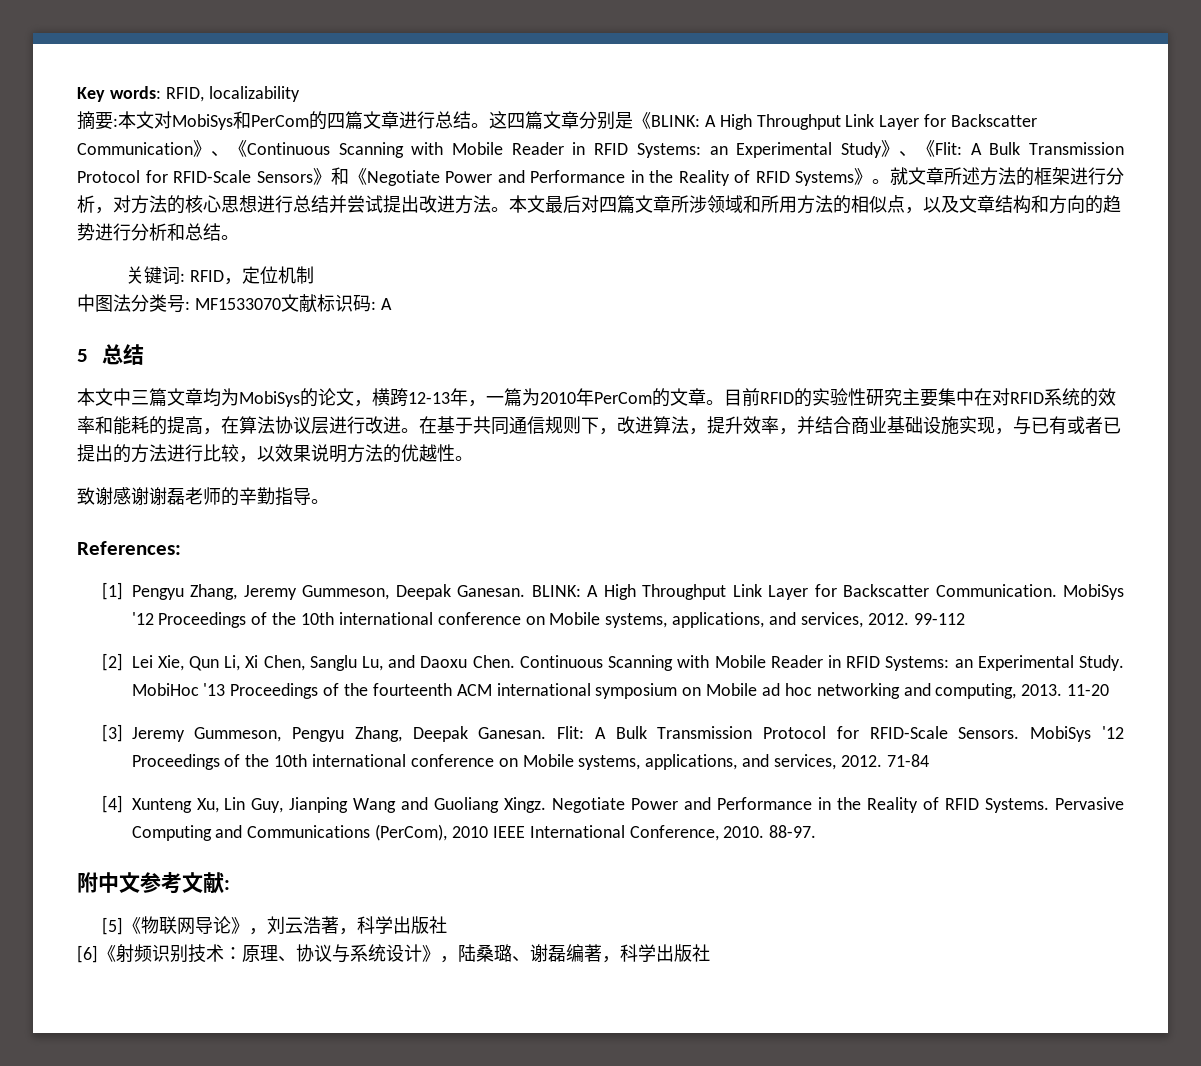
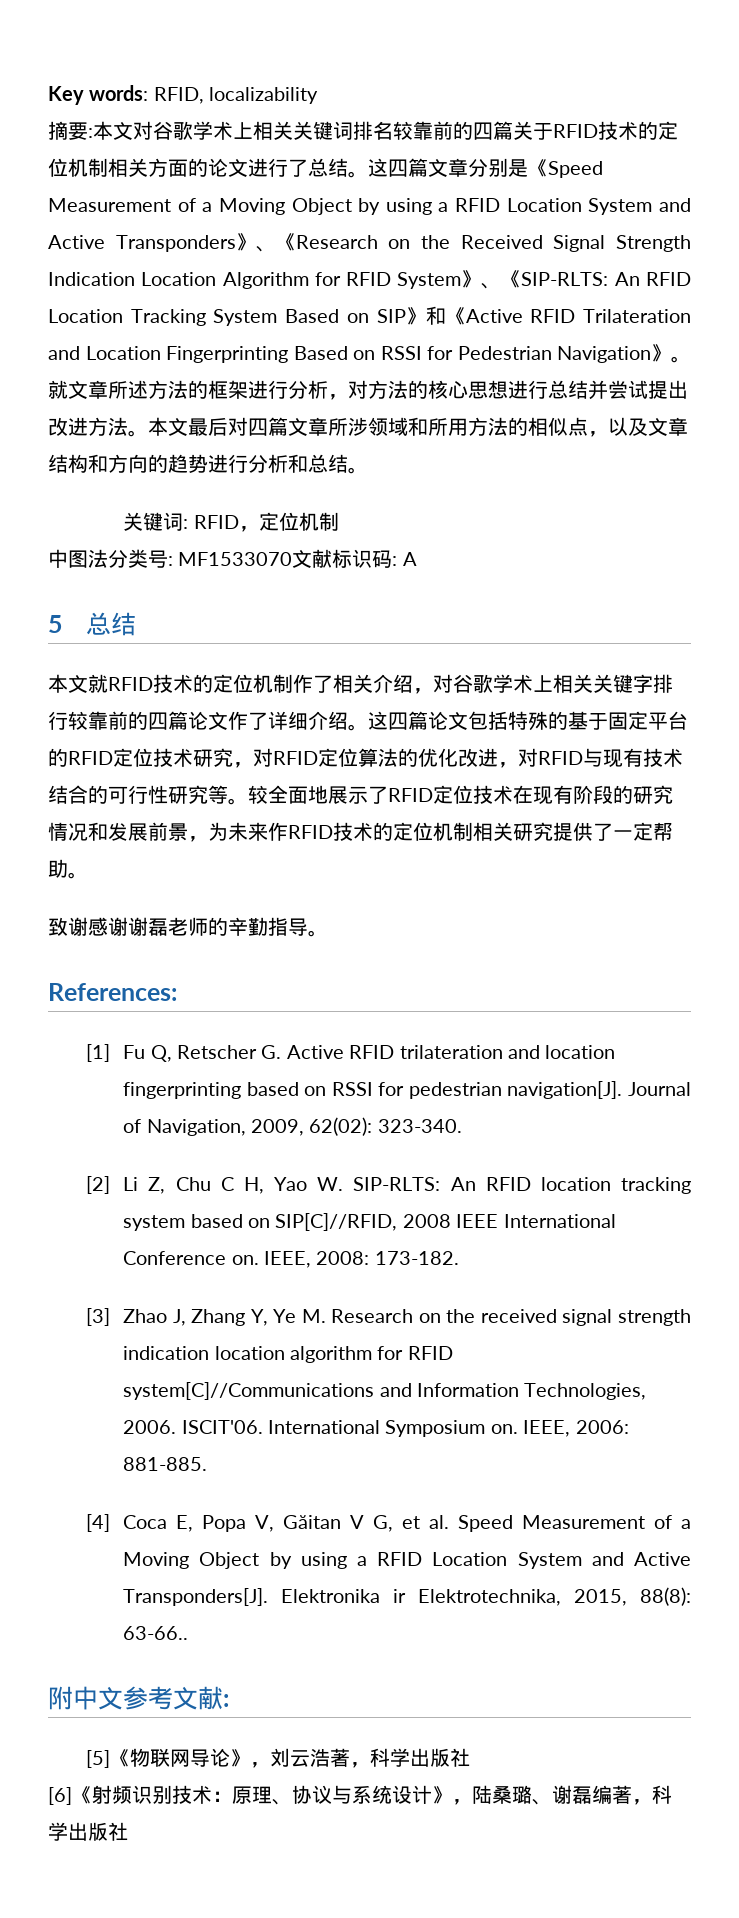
- 摘要:本文对MobiSys和PerCom的四篇文章进行总结。
+ 摘要:本文对谷歌学术上相关关键词排名较靠前的四篇关于RFID技术的定位机制相关方面的论文进行了总结。
- 这四篇文章分别是《BLINK: A High Throughput Link Layer for Backscatter Communication》、《Continuous Scanning with Mobile Reader in RFID Systems: an Experimental Study》、《Flit: A Bulk Transmission Protocol for RFID-Scale Sensors》和《Negotiate Power and Performance in the Reality of RFID Systems》。
+ 这四篇文章分别是《Speed Measurement of a Moving Object by using a RFID Location System and Active Transponders》、《Research on the Received Signal Strength Indication Location Algorithm for RFID System》、《SIP-RLTS: An RFID Location Tracking System Based on SIP》和《Active RFID Trilateration and Location Fingerprinting Based on RSSI for Pedestrian Navigation》。
- 本文中三篇文章均为MobiSys的论文，横跨12-13年，一篇为2010年PerCom的文章。目前RFID的实验性研究主要集中在对RFID系统的效率和能耗的提高，在算法协议层进行改进。在基于共同通信规则下，改进算法，提升效率，并结合商业基础设施实现，与已有或者已提出的方法进行比较，以效果说明方法的优越性。
+ 本文就RFID技术的定位机制作了相关介绍，对谷歌学术上相关关键字排行较靠前的四篇论文作了详细介绍。这四篇论文包括特殊的基于固定平台的RFID定位技术研究，对RFID定位算法的优化改进，对RFID与现有技术结合的可行性研究等。较全面地展示了RFID定位技术在现有阶段的研究情况和发展前景，为未来作RFID技术的定位机制相关研究提供了一定帮助。
- [1] Pengyu Zhang, Jeremy Gummeson, Deepak Ganesan. BLINK: A High Throughput Link Layer for Backscatter Communication. MobiSys '12 Proceedings of the 10th international conference on Mobile systems, applications, and services, 2012. 99-112
- [2] Lei Xie, Qun Li, Xi Chen, Sanglu Lu, and Daoxu Chen. Continuous Scanning with Mobile Reader in RFID Systems: an Experimental Study. MobiHoc '13 Proceedings of the fourteenth ACM international symposium on Mobile ad hoc networking and computing, 2013. 11-20
- [3] Jeremy Gummeson, Pengyu Zhang, Deepak Ganesan. Flit: A Bulk Transmission Protocol for RFID-Scale Sensors. MobiSys '12 Proceedings of the 10th international conference on Mobile systems, applications, and services, 2012. 71-84
- [4] Xunteng Xu, Lin Guy, Jianping Wang and Guoliang Xingz. Negotiate Power and Performance in the Reality of RFID Systems. Pervasive Computing and Communications (PerCom), 2010 IEEE International Conference, 2010. 88-97.
+ [1] Fu Q, Retscher G. Active RFID trilateration and location fingerprinting based on RSSI for pedestrian navigation[J]. Journal of Navigation, 2009, 62(02): 323-340.
+ [2] Li Z, Chu C H, Yao W. SIP-RLTS: An RFID location tracking system based on SIP[C]//RFID, 2008 IEEE International Conference on. IEEE, 2008: 173-182.
+ [3] Zhao J, Zhang Y, Ye M. Research on the received signal strength indication location algorithm for RFID system[C]//Communications and Information Technologies, 2006. ISCIT'06. International Symposium on. IEEE, 2006: 881-885.
+ [4] Coca E, Popa V, Găitan V G, et al. Speed Measurement of a Moving Object by using a RFID Location System and Active Transponders[J]. Elektronika ir Elektrotechnika, 2015, 88(8): 63-66..

